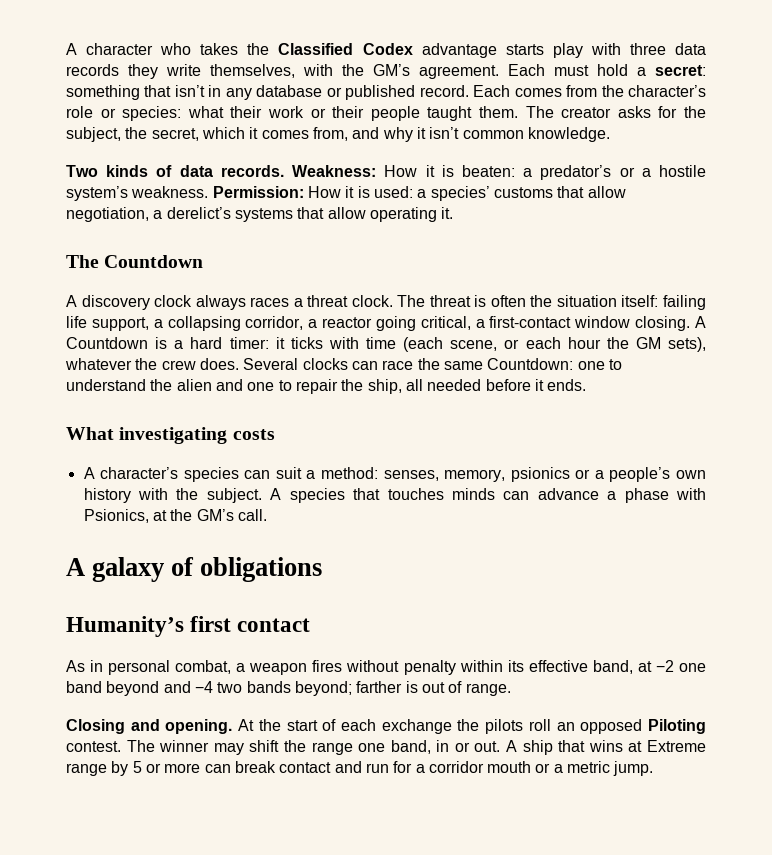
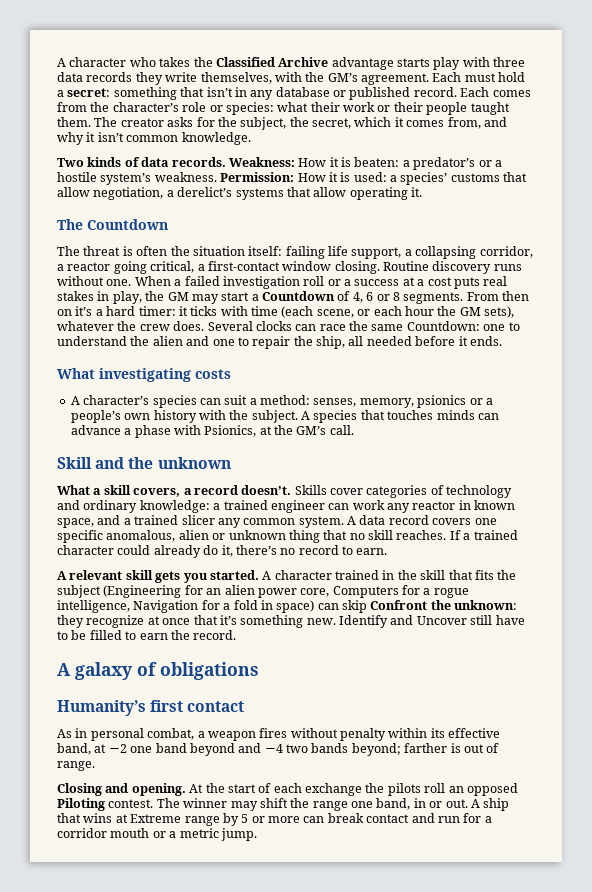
- A character who takes the Classified Codex advantage starts play with three data records they write themselves, with the GM’s agreement.
+ A character who takes the Classified Archive advantage starts play with three data records they write themselves, with the GM’s agreement.
- A discovery clock always races a threat clock.
- A Countdown is a hard timer: it ticks with time (each scene, or each hour the GM sets), whatever the crew does.
+ Routine discovery runs without one. When a failed investigation roll or a success at a cost puts real stakes in play, the GM may start a Countdown of 4, 6 or 8 segments. From then on it’s a hard timer: it ticks with time (each scene, or each hour the GM sets), whatever the crew does.
+ Skill and the unknown
+ What a skill covers, a record doesn’t. Skills cover categories of technology and ordinary knowledge: a trained engineer can work any reactor in known space, and a trained slicer any common system. A data record covers one specific anomalous, alien or unknown thing that no skill reaches. If a trained character could already do it, there’s no record to earn.
+ A relevant skill gets you started. A character trained in the skill that fits the subject (Engineering for an alien power core, Computers for a rogue intelligence, Navigation for a fold in space) can skip Confront the unknown: they recognize at once that it’s something new. Identify and Uncover still have to be filled to earn the record.

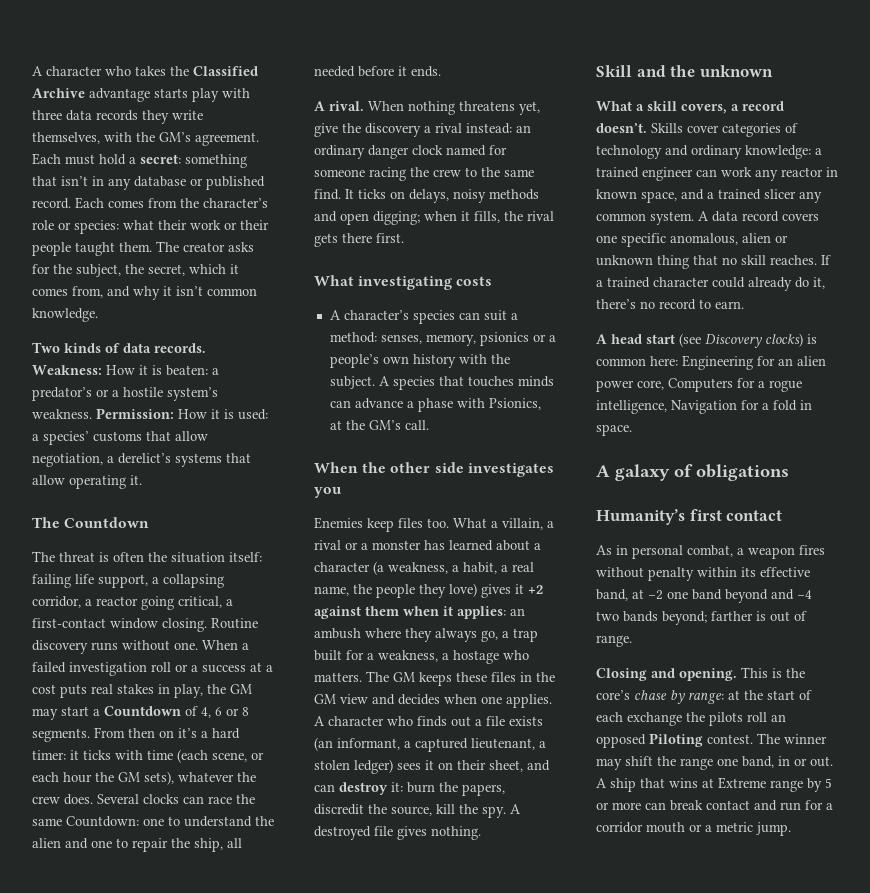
+ A rival. When nothing threatens yet, give the discovery a rival instead: an ordinary danger clock named for someone racing the crew to the same find. It ticks on delays, noisy methods and open digging; when it fills, the rival gets there first.
+ When the other side investigates you
+ Enemies keep files too. What a villain, a rival or a monster has learned about a character (a weakness, a habit, a real name, the people they love) gives it +2 against them when it applies: an ambush where they always go, a trap built for a weakness, a hostage who matters. The GM keeps these files in the GM view and decides when one applies. A character who finds out a file exists (an informant, a captured lieutenant, a stolen ledger) sees it on their sheet, and can destroy it: burn the papers, discredit the source, kill the spy. A destroyed file gives nothing.
- A relevant skill gets you started. A character trained in the skill that fits the subject (Engineering for an alien power core, Computers for a rogue intelligence, Navigation for a fold in space) can skip Confront the unknown: they recognize at once that it’s something new. Identify and Uncover still have to be filled to earn the record.
+ A head start (see Discovery clocks) is common here: Engineering for an alien power core, Computers for a rogue intelligence, Navigation for a fold in space.
- At the start of each exchange the pilots roll an opposed Piloting contest.
+ This is the core’s chase by range: at the start of each exchange the pilots roll an opposed Piloting contest.

